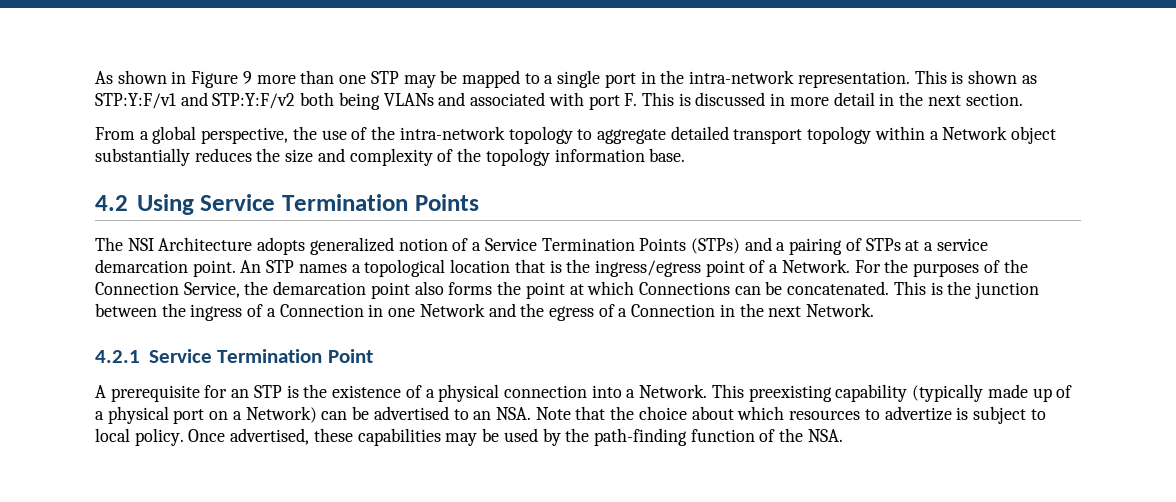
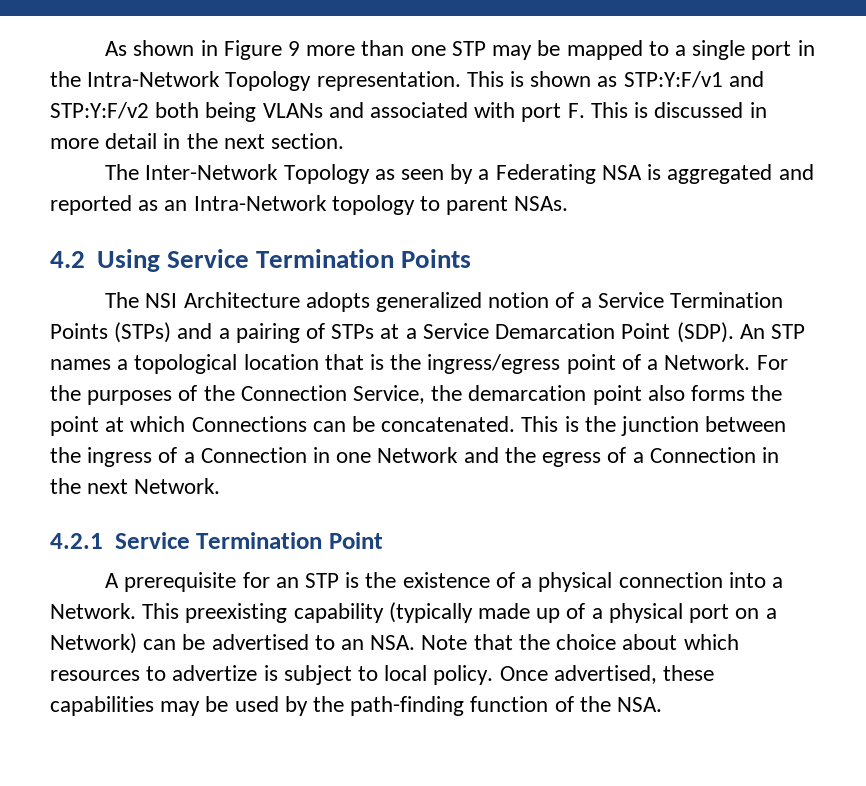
- As shown in Figure 9 more than one STP may be mapped to a single port in the intra-network representation.
+ As shown in Figure 9 more than one STP may be mapped to a single port in the Intra-Network Topology representation.
- From a global perspective, the use of the intra-network topology to aggregate detailed transport topology within a Network object substantially reduces the size and complexity of the topology information base.
+ The Inter-Network Topology as seen by a Federating NSA is aggregated and reported as an Intra-Network topology to parent NSAs.
- The NSI Architecture adopts generalized notion of a Service Termination Points (STPs) and a pairing of STPs at a service demarcation point.
+ The NSI Architecture adopts generalized notion of a Service Termination Points (STPs) and a pairing of STPs at a Service Demarcation Point (SDP).

